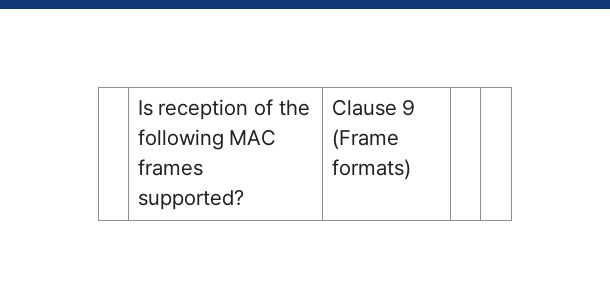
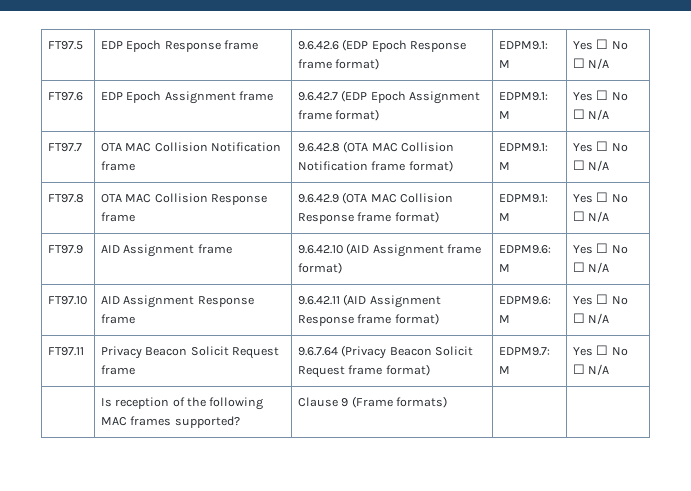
+ FT97.5 | EDP Epoch Response frame | 9.6.42.6 (EDP Epoch Response frame format) | EDPM9.1: M | Yes ☐ No ☐ N/A
+ FT97.6 | EDP Epoch Assignment frame | 9.6.42.7 (EDP Epoch Assignment frame format) | EDPM9.1: M | Yes ☐ No ☐ N/A
+ FT97.7 | OTA MAC Collision Notification frame | 9.6.42.8 (OTA MAC Collision Notification frame format) | EDPM9.1: M | Yes ☐ No ☐ N/A
+ FT97.8 | OTA MAC Collision Response frame | 9.6.42.9 (OTA MAC Collision Response frame format) | EDPM9.1: M | Yes ☐ No ☐ N/A
+ FT97.9 | AID Assignment frame | 9.6.42.10 (AID Assignment frame format) | EDPM9.6: M | Yes ☐ No ☐ N/A
+ FT97.10 | AID Assignment Response frame | 9.6.42.11 (AID Assignment Response frame format) | EDPM9.6: M | Yes ☐ No ☐ N/A
+ FT97.11 | Privacy Beacon Solicit Request frame | 9.6.7.64 (Privacy Beacon Solicit Request frame format) | EDPM9.7: M | Yes ☐ No ☐ N/A

